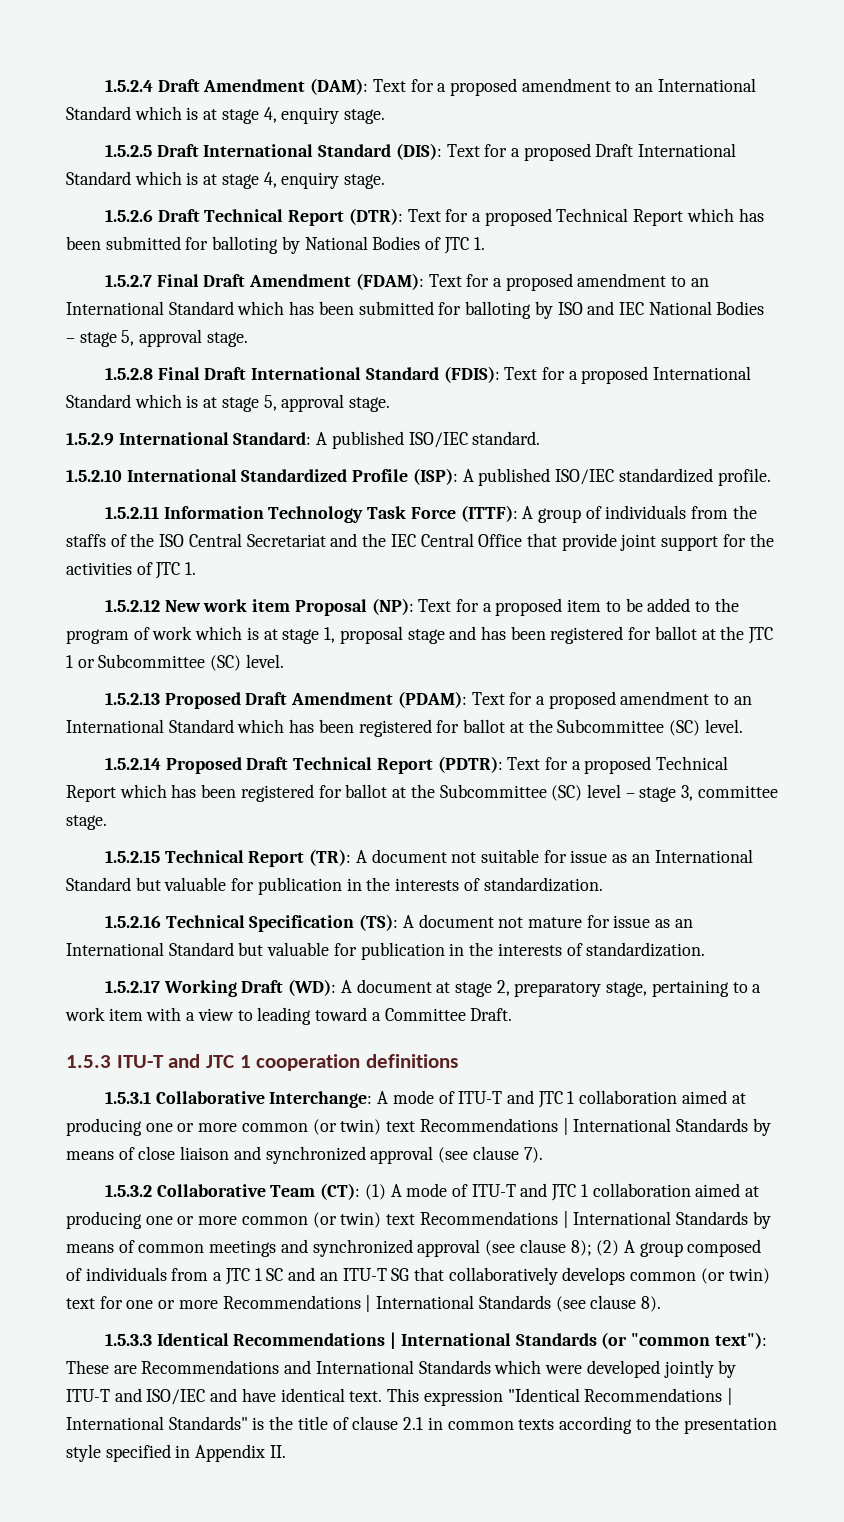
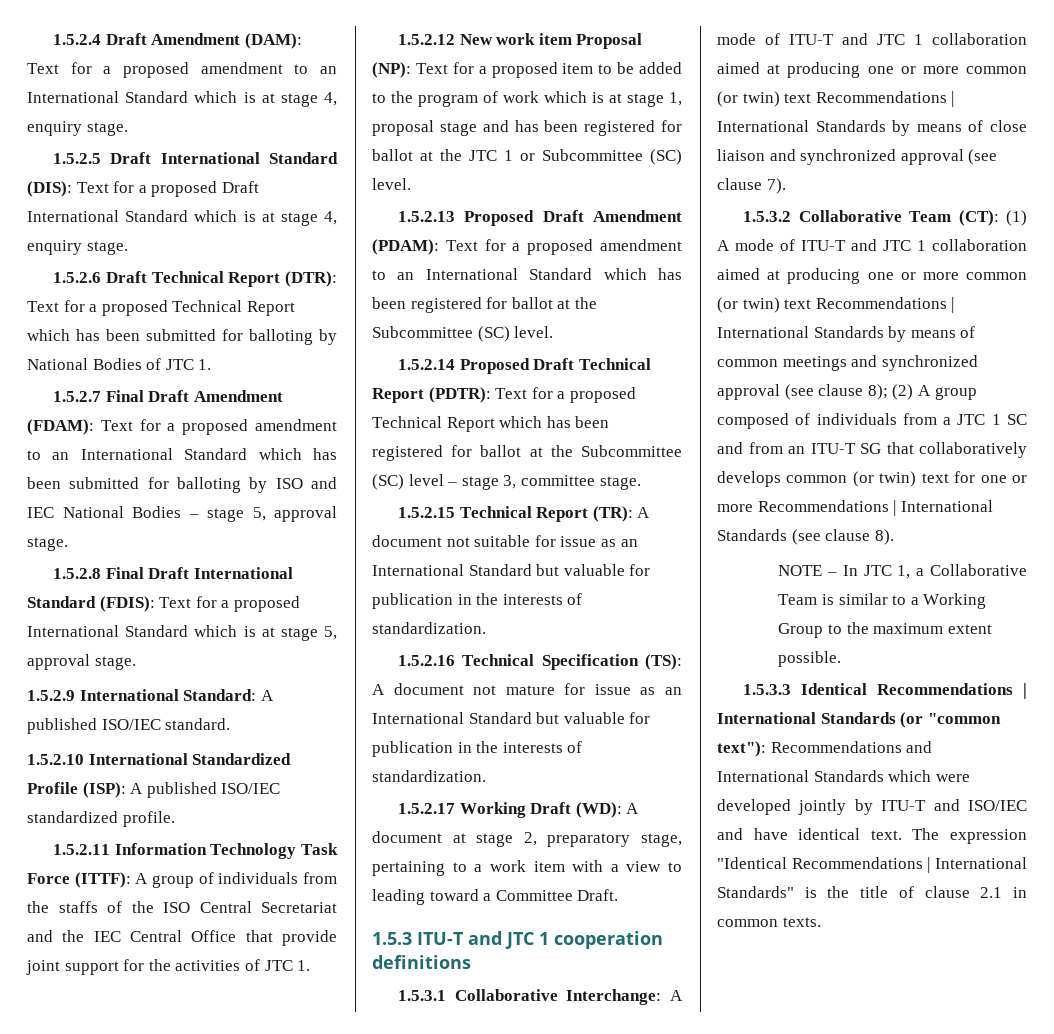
- (2) A group composed of individuals from a JTC 1 SC and an ITU-T SG that collaboratively develops common (or twin) text for one or more Recommendations | International Standards (see clause 8).
+ (2) A group composed of individuals from a JTC 1 SC and from an ITU-T SG that collaboratively develops common (or twin) text for one or more Recommendations | International Standards (see clause 8).
+ NOTE – In JTC 1, a Collaborative Team is similar to a Working Group to the maximum extent possible.
- 1.5.3.3 Identical Recommendations | International Standards (or "common text"): These are Recommendations and International Standards which were developed jointly by ITU-T and ISO/IEC and have identical text.
+ 1.5.3.3 Identical Recommendations | International Standards (or "common text"): Recommendations and International Standards which were developed jointly by ITU-T and ISO/IEC and have identical text.
- This expression "Identical Recommendations | International Standards" is the title of clause 2.1 in common texts according to the presentation style specified in Appendix II.
+ The expression "Identical Recommendations | International Standards" is the title of clause 2.1 in common texts.

